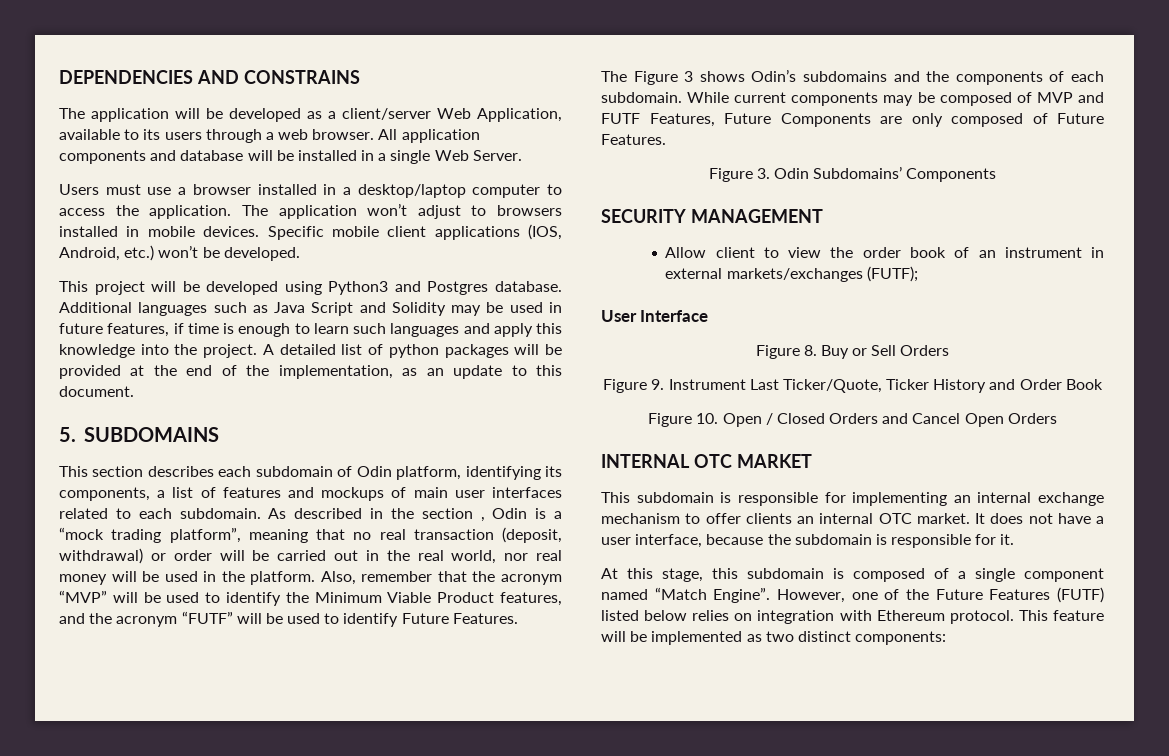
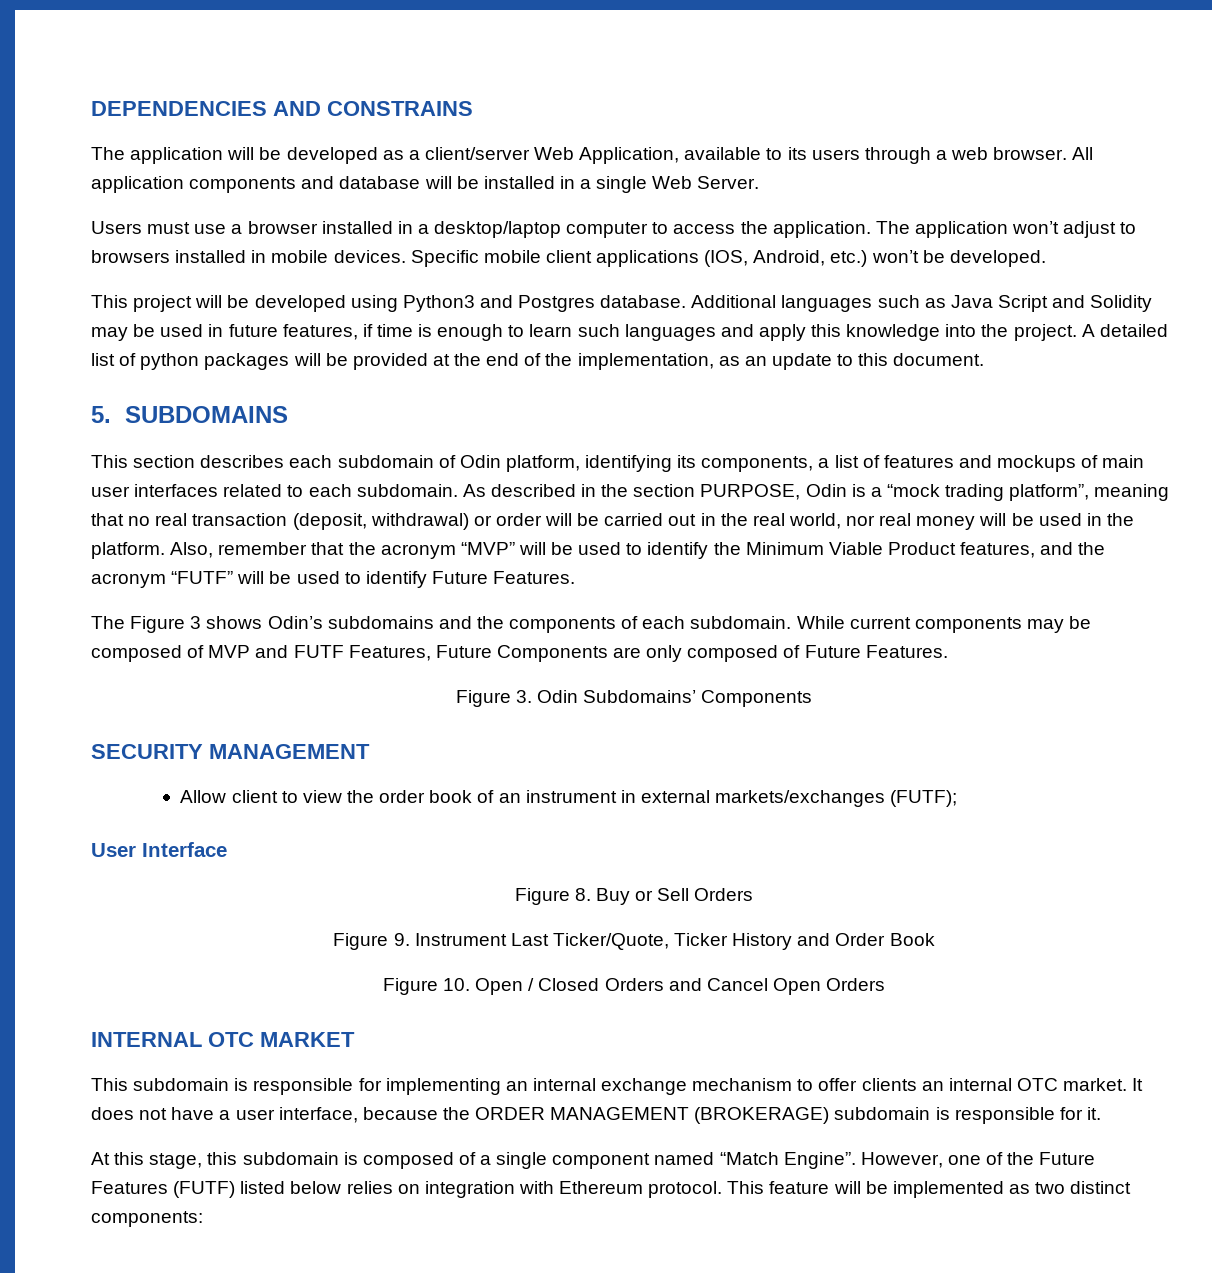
- As described in the section , Odin is a “mock trading platform”, meaning that no real transaction (deposit, withdrawal) or order will be carried out in the real world, nor real money will be used in the platform.
+ As described in the section PURPOSE, Odin is a “mock trading platform”, meaning that no real transaction (deposit, withdrawal) or order will be carried out in the real world, nor real money will be used in the platform.
- It does not have a user interface, because the subdomain is responsible for it.
+ It does not have a user interface, because the ORDER MANAGEMENT (BROKERAGE) subdomain is responsible for it.

